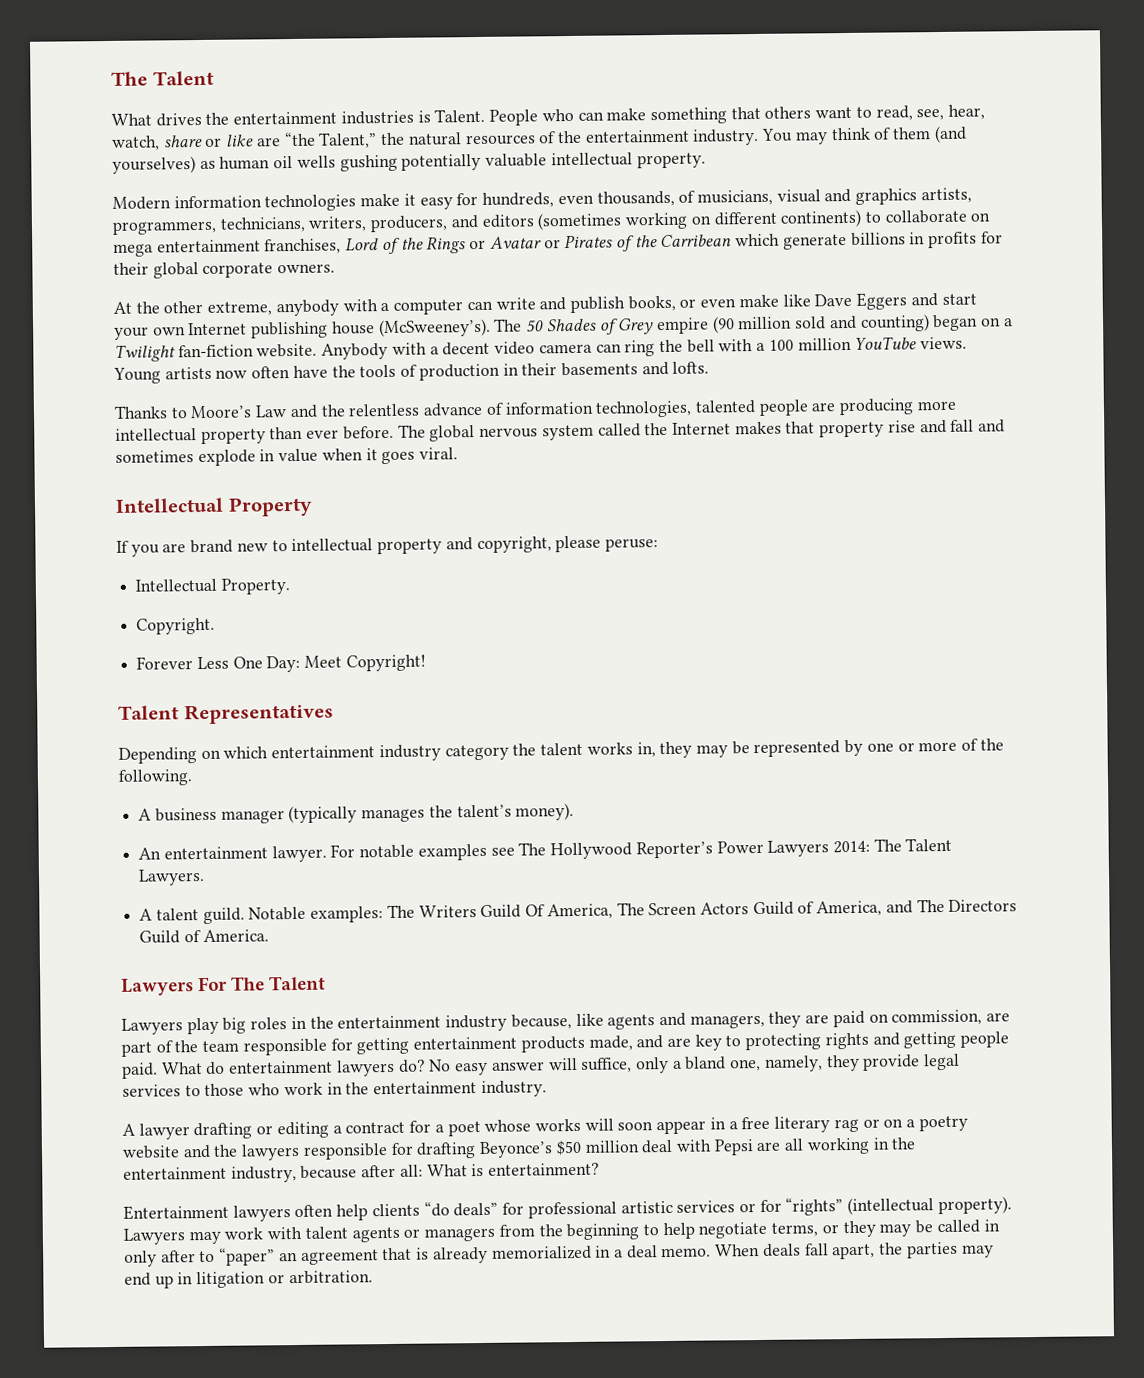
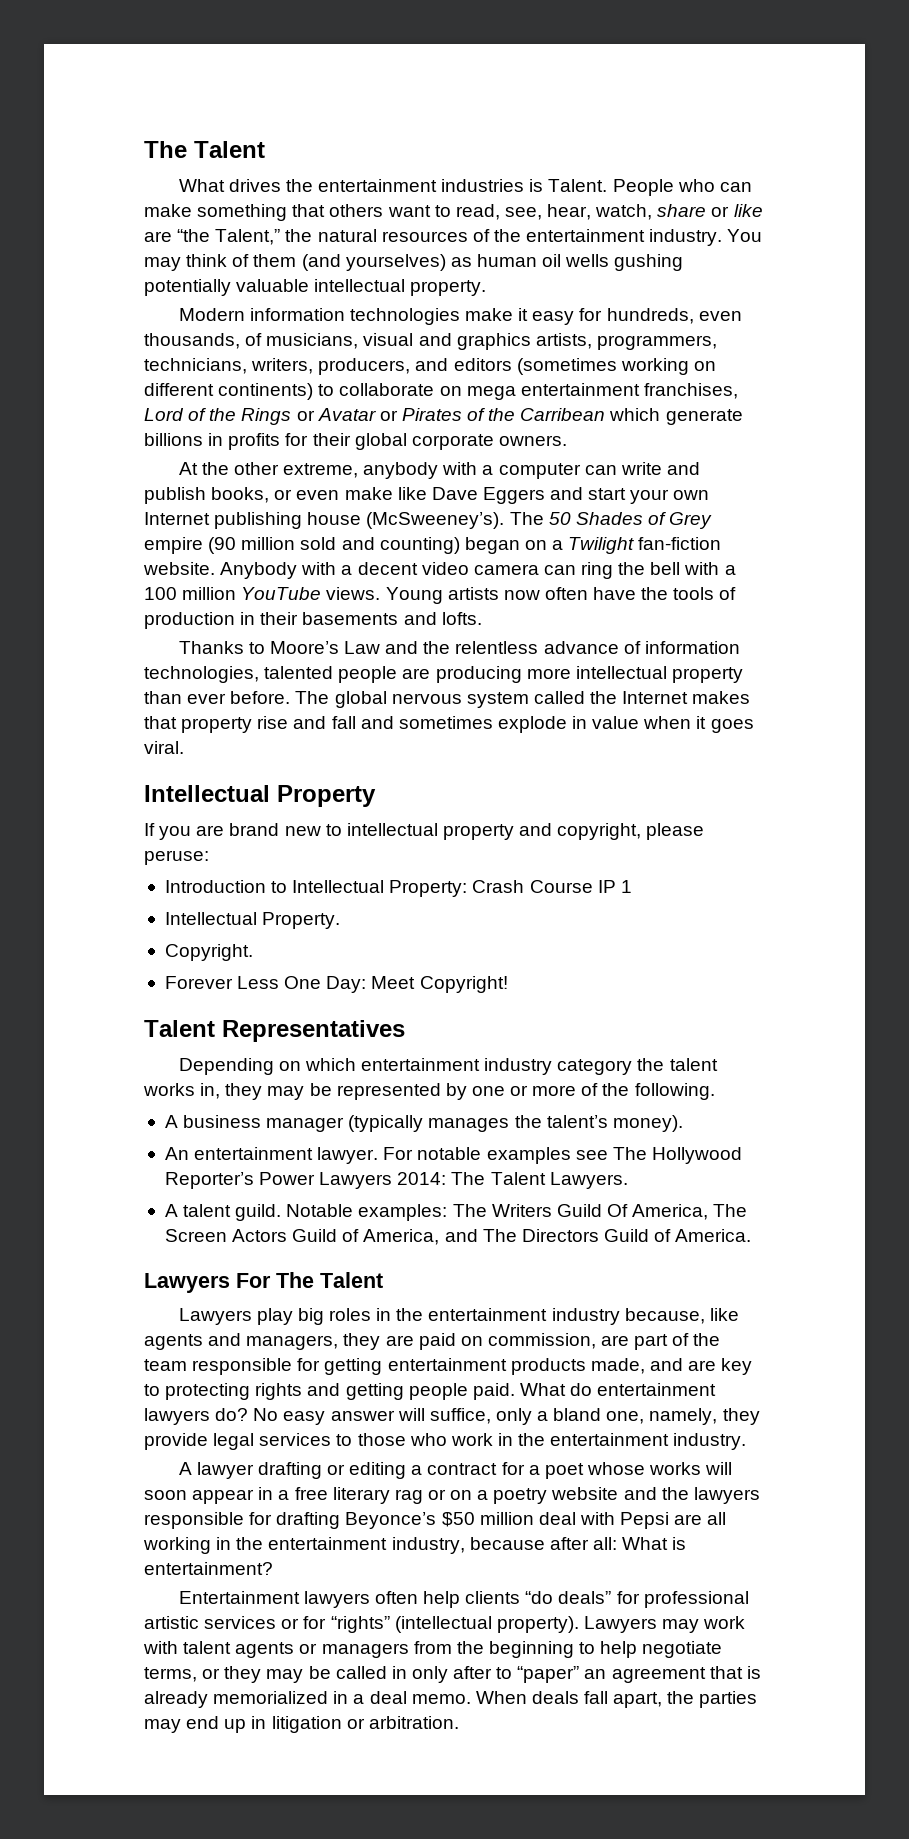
+ Introduction to Intellectual Property: Crash Course IP 1

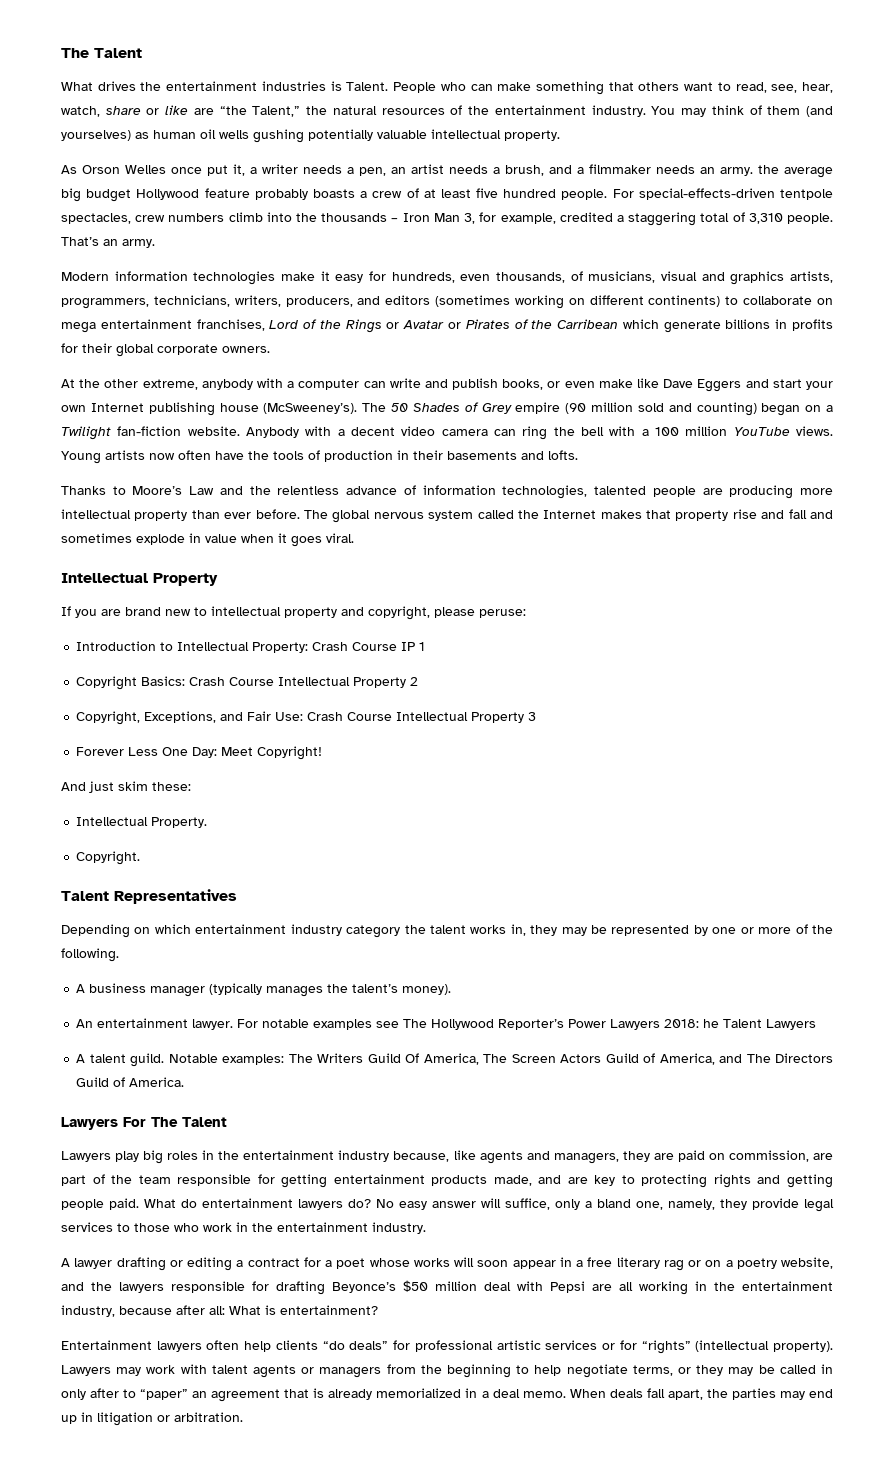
+ As Orson Welles once put it, a writer needs a pen, an artist needs a brush, and a filmmaker needs an army. the average big budget Hollywood feature probably boasts a crew of at least five hundred people. For special-effects-driven tentpole spectacles, crew numbers climb into the thousands – Iron Man 3, for example, credited a staggering total of 3,310 people. That’s an army.
- Intellectual Property.
- Copyright.
+ Copyright Basics: Crash Course Intellectual Property 2
+ Copyright, Exceptions, and Fair Use: Crash Course Intellectual Property 3
+ And just skim these:
+ Intellectual Property.
+ Copyright.
- For notable examples see The Hollywood Reporter’s Power Lawyers 2014: The Talent Lawyers.
+ For notable examples see The Hollywood Reporter’s Power Lawyers 2018: he Talent Lawyers
- A lawyer drafting or editing a contract for a poet whose works will soon appear in a free literary rag or on a poetry website and the lawyers responsible for drafting Beyonce’s $50 million deal with Pepsi are all working in the entertainment industry, because after all: What is entertainment?
+ A lawyer drafting or editing a contract for a poet whose works will soon appear in a free literary rag or on a poetry website, and the lawyers responsible for drafting Beyonce’s $50 million deal with Pepsi are all working in the entertainment industry, because after all: What is entertainment?

